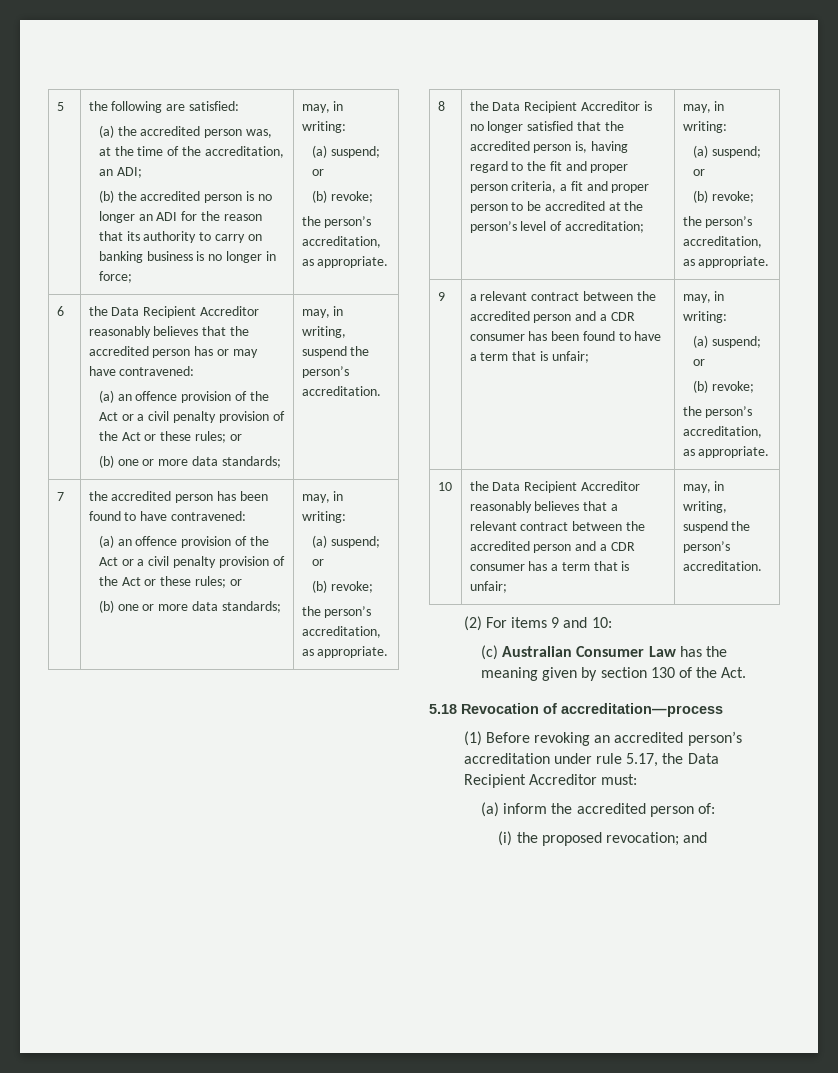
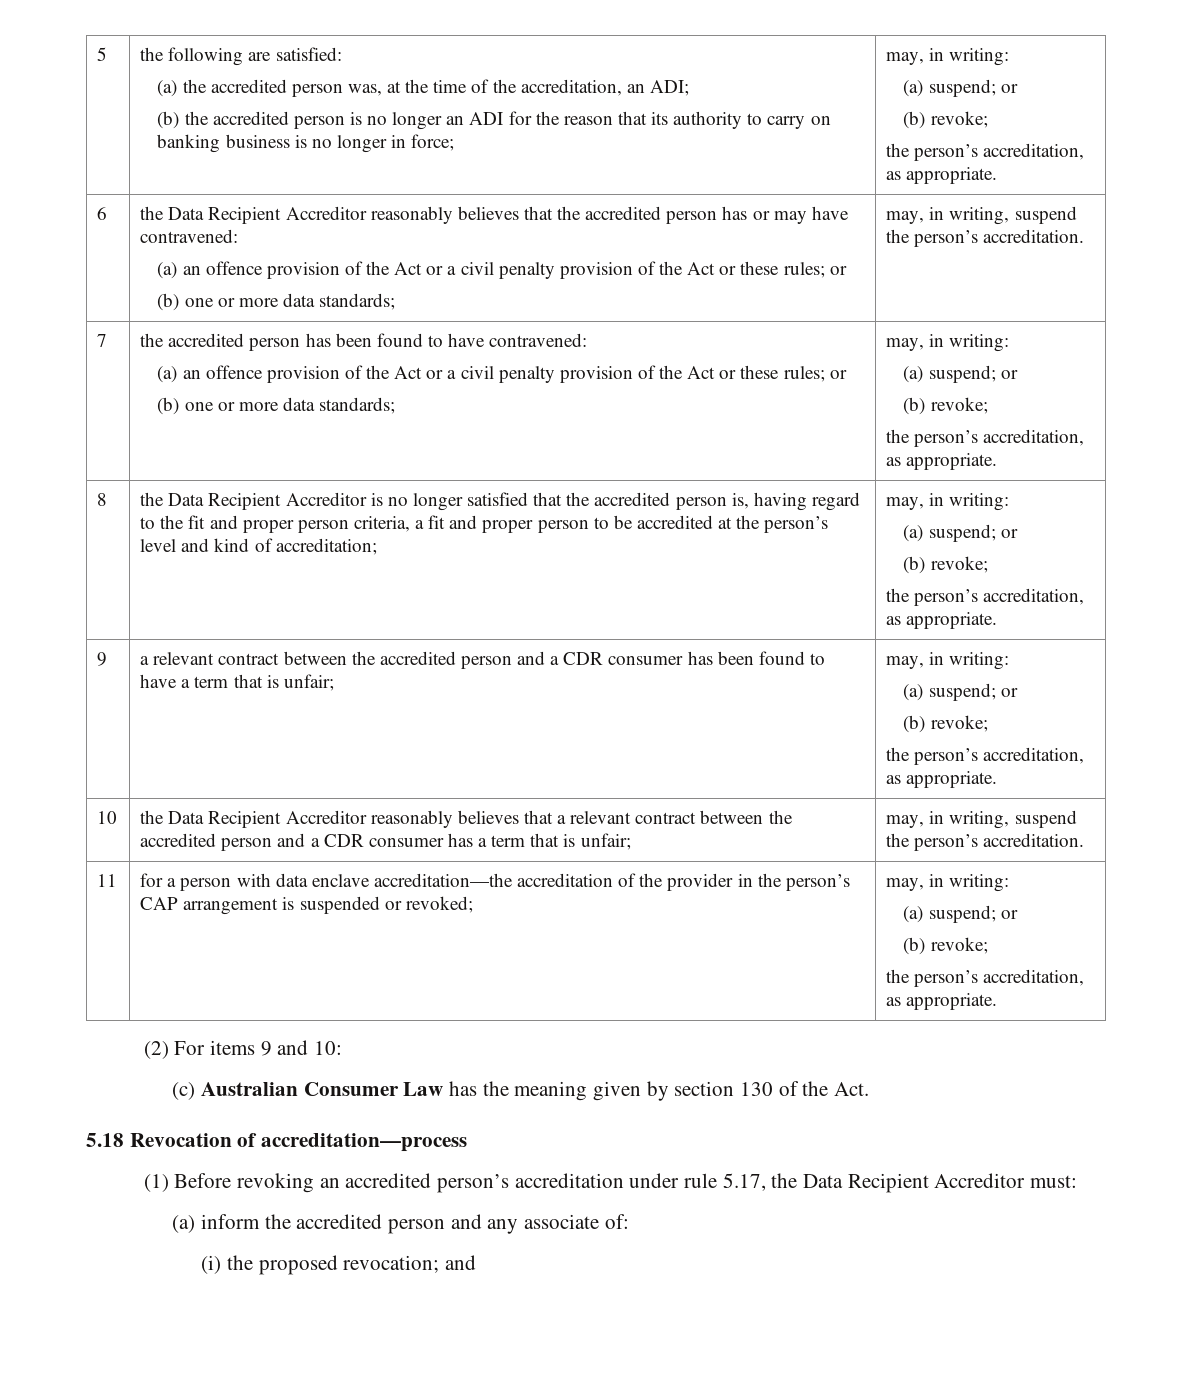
- the Data Recipient Accreditor is no longer satisfied that the accredited person is, having regard to the fit and proper person criteria, a fit and proper person to be accredited at the person’s level of accreditation;
+ the Data Recipient Accreditor is no longer satisfied that the accredited person is, having regard to the fit and proper person criteria, a fit and proper person to be accredited at the person’s level and kind of accreditation;
+ 11 | for a person with data enclave accreditation—the accreditation of the provider in the person’s CAP arrangement is suspended or revoked; | may, in writing:
+ (a) suspend; or
+ (b) revoke;
+ the person’s accreditation, as appropriate.
- (a) inform the accredited person of:
+ (a) inform the accredited person and any associate of:

